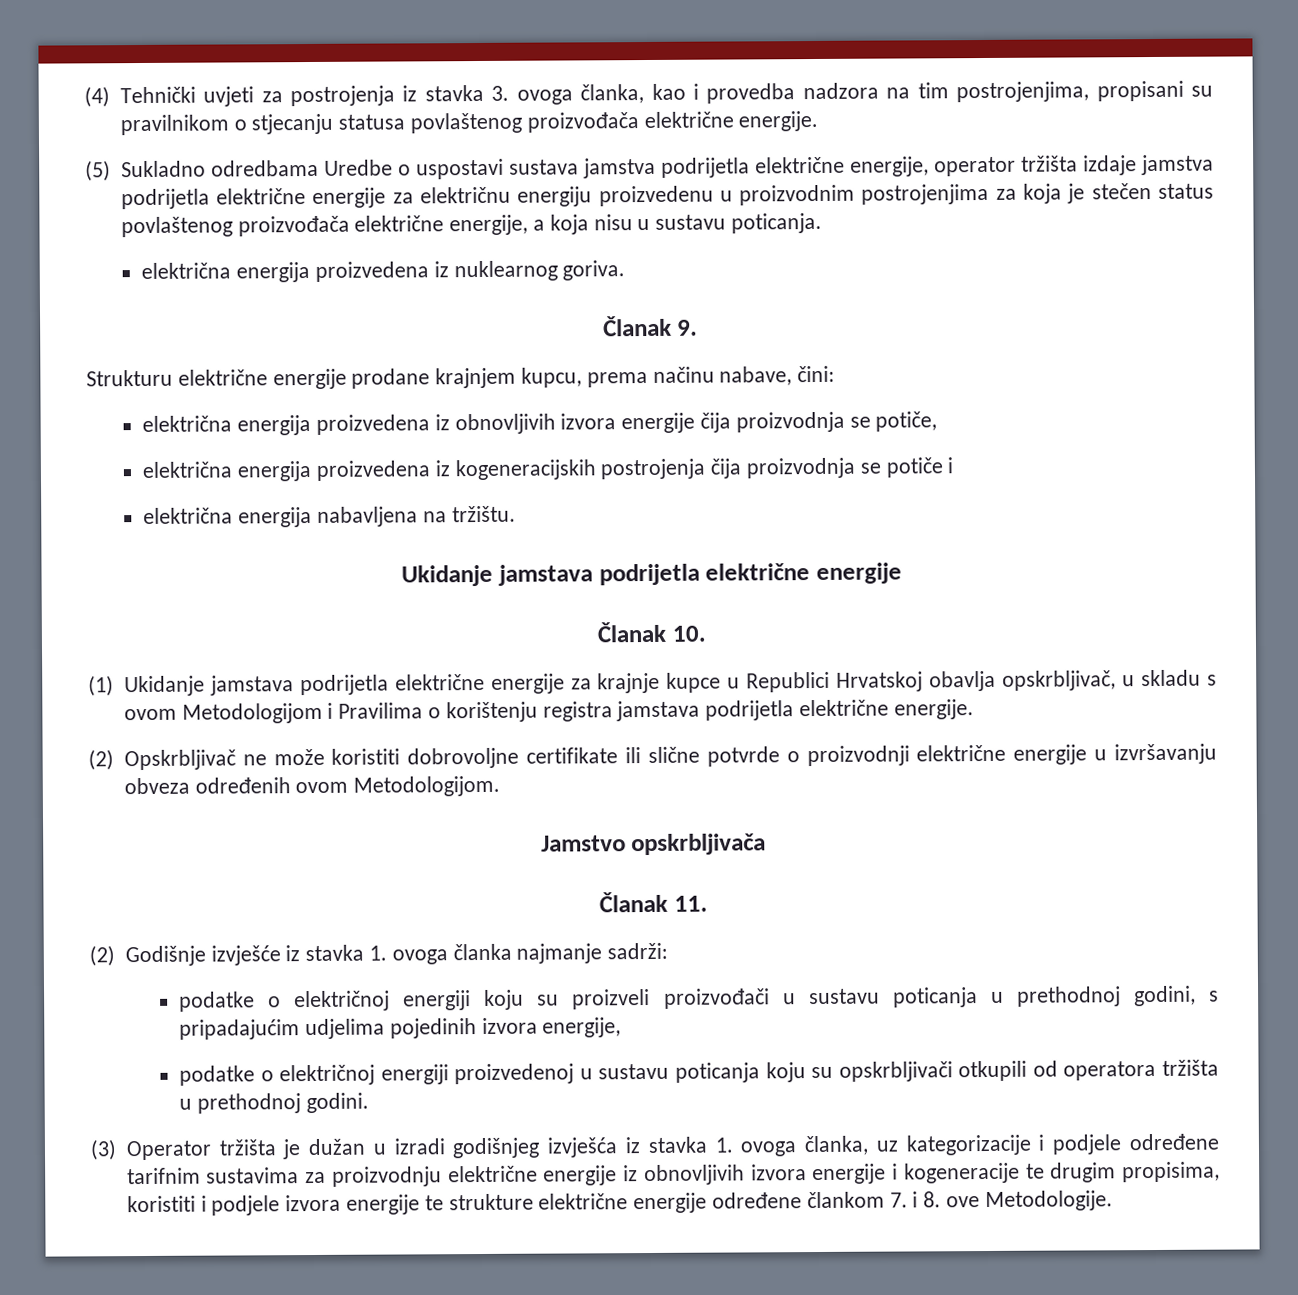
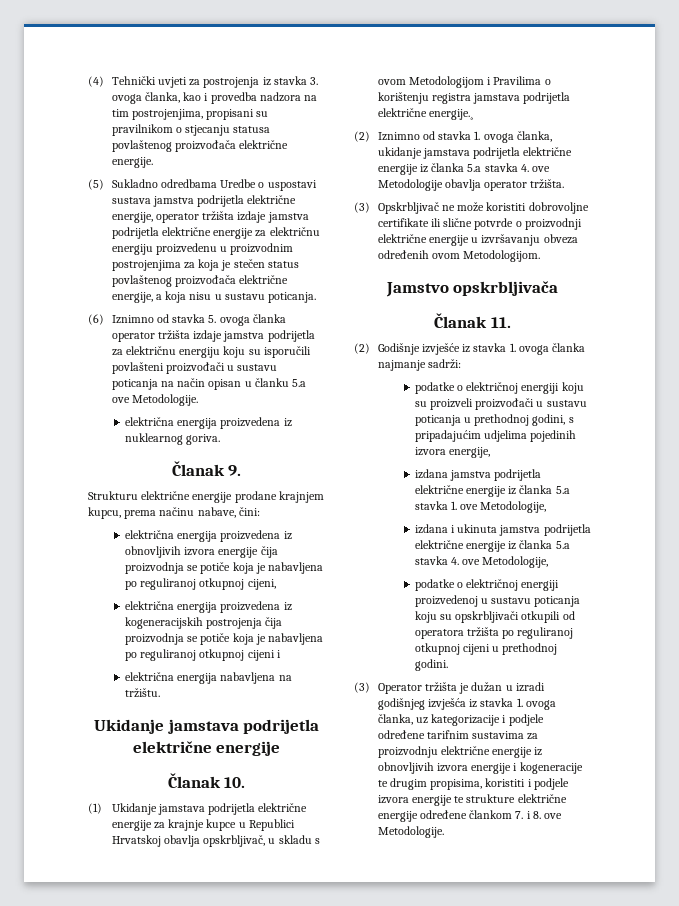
+ (6) Iznimno od stavka 5. ovoga članka operator tržišta izdaje jamstva podrijetla za električnu energiju koju su isporučili povlašteni proizvođači u sustavu poticanja na način opisan u članku 5.a ove Metodologije.
- električna energija proizvedena iz obnovljivih izvora energije čija proizvodnja se potiče,
+ električna energija proizvedena iz obnovljivih izvora energije čija proizvodnja se potiče koja je nabavljena po reguliranoj otkupnoj cijeni,
- električna energija proizvedena iz kogeneracijskih postrojenja čija proizvodnja se potiče i
+ električna energija proizvedena iz kogeneracijskih postrojenja čija proizvodnja se potiče koja je nabavljena po reguliranoj otkupnoj cijeni i
- (1) Ukidanje jamstava podrijetla električne energije za krajnje kupce u Republici Hrvatskoj obavlja opskrbljivač, u skladu s ovom Metodologijom i Pravilima o korištenju registra jamstava podrijetla električne energije.
- (2) Opskrbljivač ne može koristiti dobrovoljne certifikate ili slične potvrde o proizvodnji električne energije u izvršavanju obveza određenih ovom Metodologijom.
+ (1) Ukidanje jamstava podrijetla električne energije za krajnje kupce u Republici Hrvatskoj obavlja opskrbljivač, u skladu s ovom Metodologijom i Pravilima o korištenju registra jamstava podrijetla električne energije.¸
+ (2) Iznimno od stavka 1. ovoga članka, ukidanje jamstava podrijetla električne energije iz članka 5.a stavka 4. ove Metodologije obavlja operator tržišta.
+ (3) Opskrbljivač ne može koristiti dobrovoljne certifikate ili slične potvrde o proizvodnji električne energije u izvršavanju obveza određenih ovom Metodologijom.
+ izdana jamstva podrijetla električne energije iz članka 5.a stavka 1. ove Metodologije,
+ izdana i ukinuta jamstva podrijetla električne energije iz članka 5.a stavka 4. ove Metodologije,
- podatke o električnoj energiji proizvedenoj u sustavu poticanja koju su opskrbljivači otkupili od operatora tržišta u prethodnoj godini.
+ podatke o električnoj energiji proizvedenoj u sustavu poticanja koju su opskrbljivači otkupili od operatora tržišta po reguliranoj otkupnoj cijeni u prethodnoj godini.

